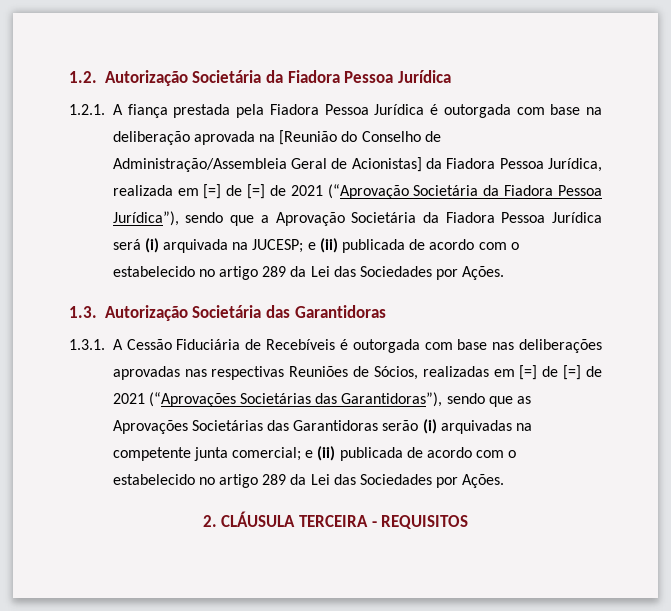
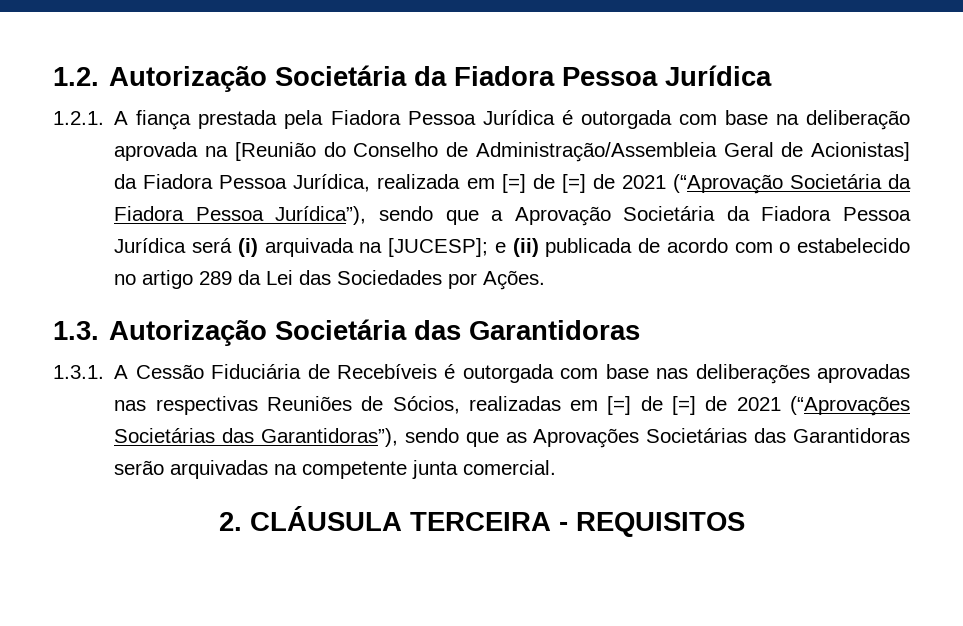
- 1.2.1. A fiança prestada pela Fiadora Pessoa Jurídica é outorgada com base na deliberação aprovada na [Reunião do Conselho de Administração/Assembleia Geral de Acionistas] da Fiadora Pessoa Jurídica, realizada em [=] de [=] de 2021 (“Aprovação Societária da Fiadora Pessoa Jurídica”), sendo que a Aprovação Societária da Fiadora Pessoa Jurídica será (i) arquivada na JUCESP;
+ 1.2.1. A fiança prestada pela Fiadora Pessoa Jurídica é outorgada com base na deliberação aprovada na [Reunião do Conselho de Administração/Assembleia Geral de Acionistas] da Fiadora Pessoa Jurídica, realizada em [=] de [=] de 2021 (“Aprovação Societária da Fiadora Pessoa Jurídica”), sendo que a Aprovação Societária da Fiadora Pessoa Jurídica será (i) arquivada na [JUCESP];
- 1.3.1. A Cessão Fiduciária de Recebíveis é outorgada com base nas deliberações aprovadas nas respectivas Reuniões de Sócios, realizadas em [=] de [=] de 2021 (“Aprovações Societárias das Garantidoras”), sendo que as Aprovações Societárias das Garantidoras serão (i) arquivadas na competente junta comercial; e (ii) publicada de acordo com o estabelecido no artigo 289 da Lei das Sociedades por Ações.
+ 1.3.1. A Cessão Fiduciária de Recebíveis é outorgada com base nas deliberações aprovadas nas respectivas Reuniões de Sócios, realizadas em [=] de [=] de 2021 (“Aprovações Societárias das Garantidoras”), sendo que as Aprovações Societárias das Garantidoras serão arquivadas na competente junta comercial.

